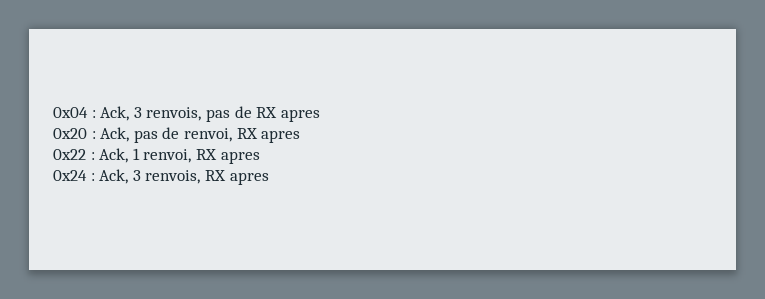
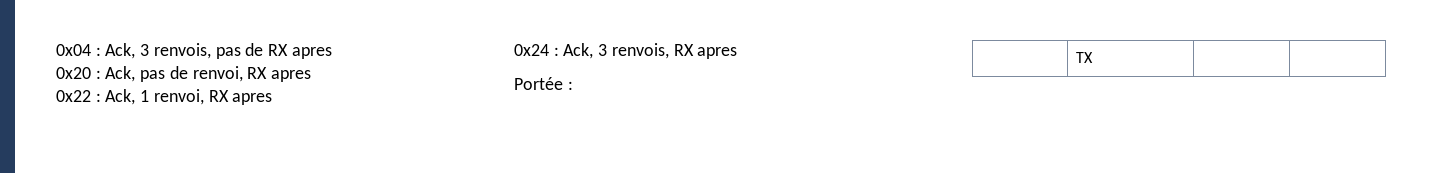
+ Portée :
+ | TX | |

